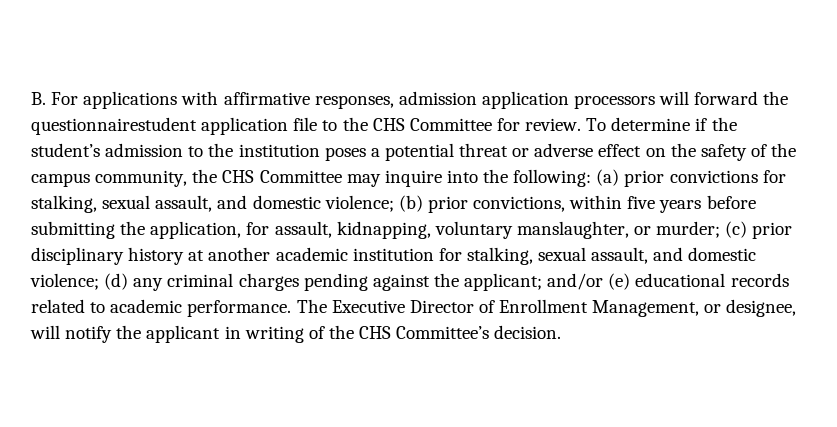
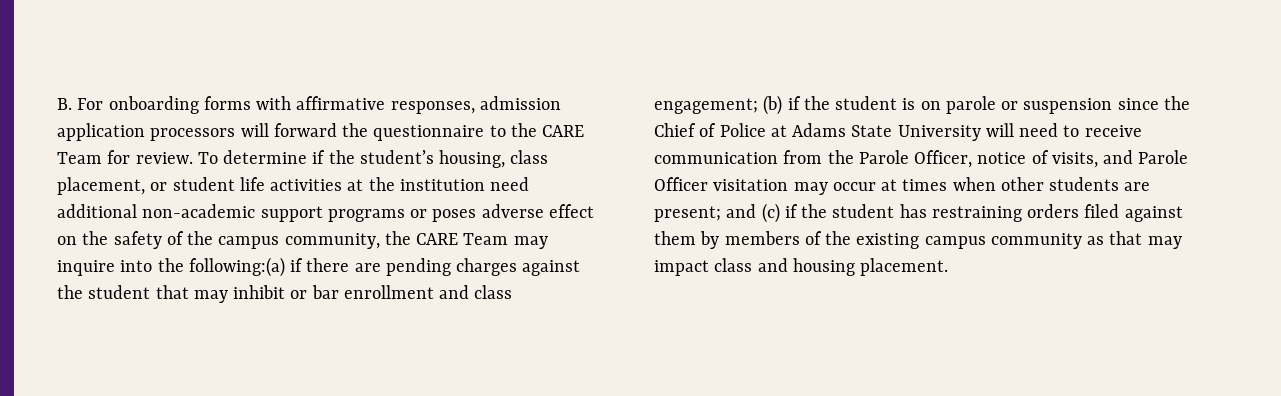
- B. For applications with affirmative responses, admission application processors will forward the questionnairestudent application file to the CHS Committee for review.
+ B. For onboarding forms with affirmative responses, admission application processors will forward the questionnaire to the CARE Team for review.
- To determine if the student’s admission to the institution poses a potential threat or adverse effect on the safety of the campus community, the CHS Committee may inquire into the following: (a) prior convictions for stalking, sexual assault, and domestic violence; (b) prior convictions, within five years before submitting the application, for assault, kidnapping, voluntary manslaughter, or murder; (c) prior disciplinary history at another academic institution for stalking, sexual assault, and domestic violence; (d) any criminal charges pending against the applicant; and/or (e) educational records related to academic performance. The Executive Director of Enrollment Management, or designee, will notify the applicant in writing of the CHS Committee’s decision.
+ To determine if the student’s housing, class placement, or student life activities at the institution need additional non-academic support programs or poses adverse effect on the safety of the campus community, the CARE Team may inquire into the following:(a) if there are pending charges against the student that may inhibit or bar enrollment and class engagement; (b) if the student is on parole or suspension since the Chief of Police at Adams State University will need to receive communication from the Parole Officer, notice of visits, and Parole Officer visitation may occur at times when other students are present; and (c) if the student has restraining orders filed against them by members of the existing campus community as that may impact class and housing placement.

